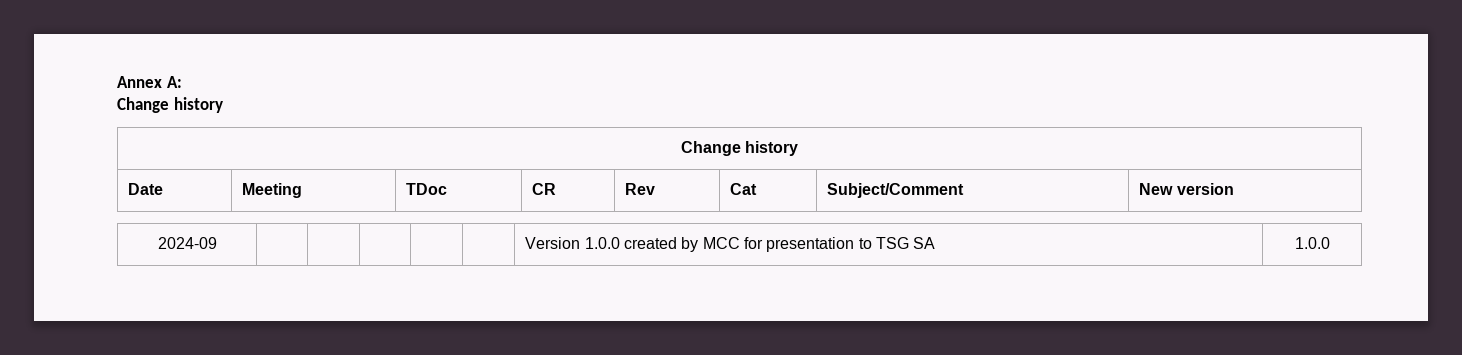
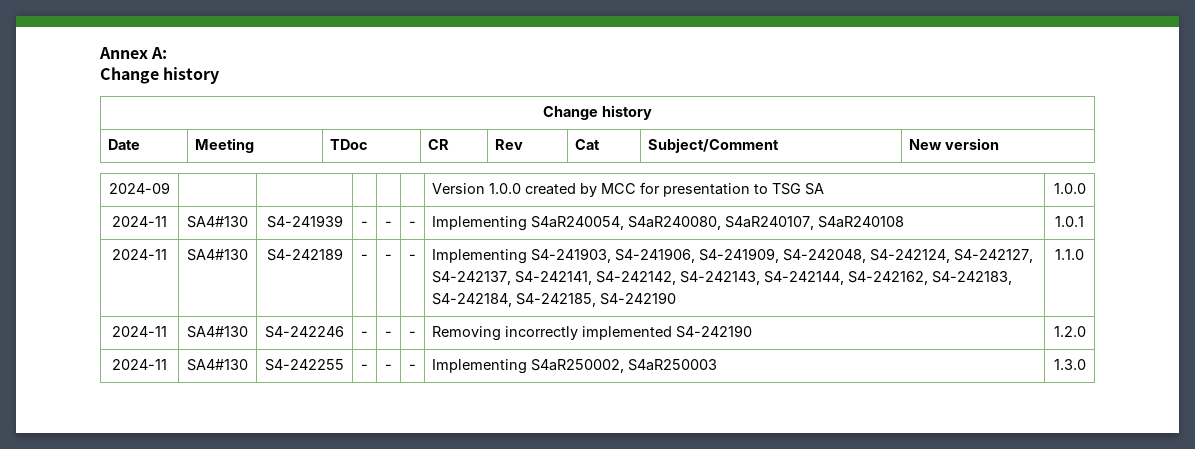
+ 2024-11 | SA4#130 | S4-241939 | - | - | - | Implementing S4aR240054, S4aR240080, S4aR240107, S4aR240108 | 1.0.1
+ 2024-11 | SA4#130 | S4-242189 | - | - | - | Implementing S4-241903, S4-241906, S4-241909, S4-242048, S4-242124, S4-242127, S4-242137, S4-242141, S4-242142, S4-242143, S4-242144, S4-242162, S4-242183, S4-242184, S4-242185, S4-242190 | 1.1.0
+ 2024-11 | SA4#130 | S4-242246 | - | - | - | Removing incorrectly implemented S4-242190 | 1.2.0
+ 2024-11 | SA4#130 | S4-242255 | - | - | - | Implementing S4aR250002, S4aR250003 | 1.3.0

